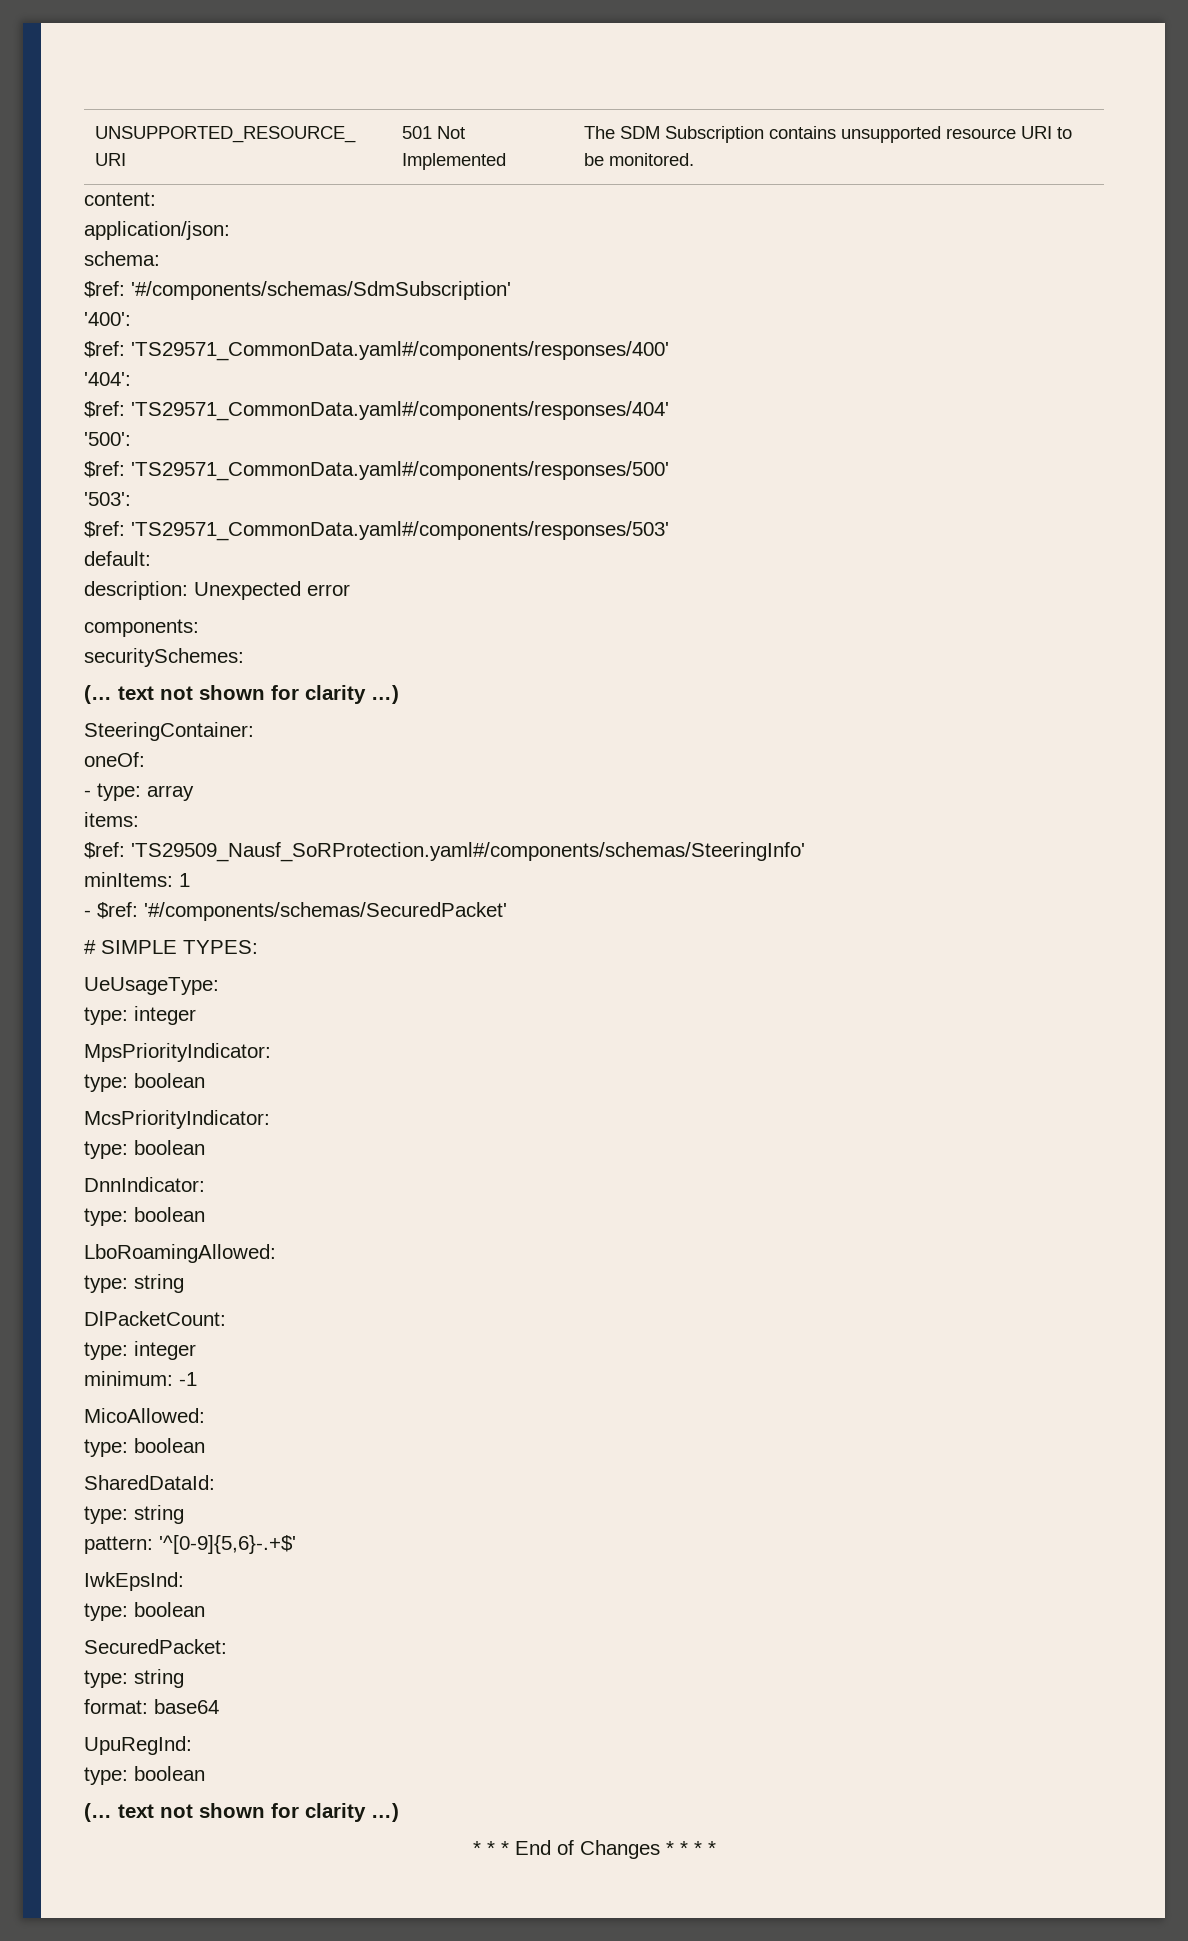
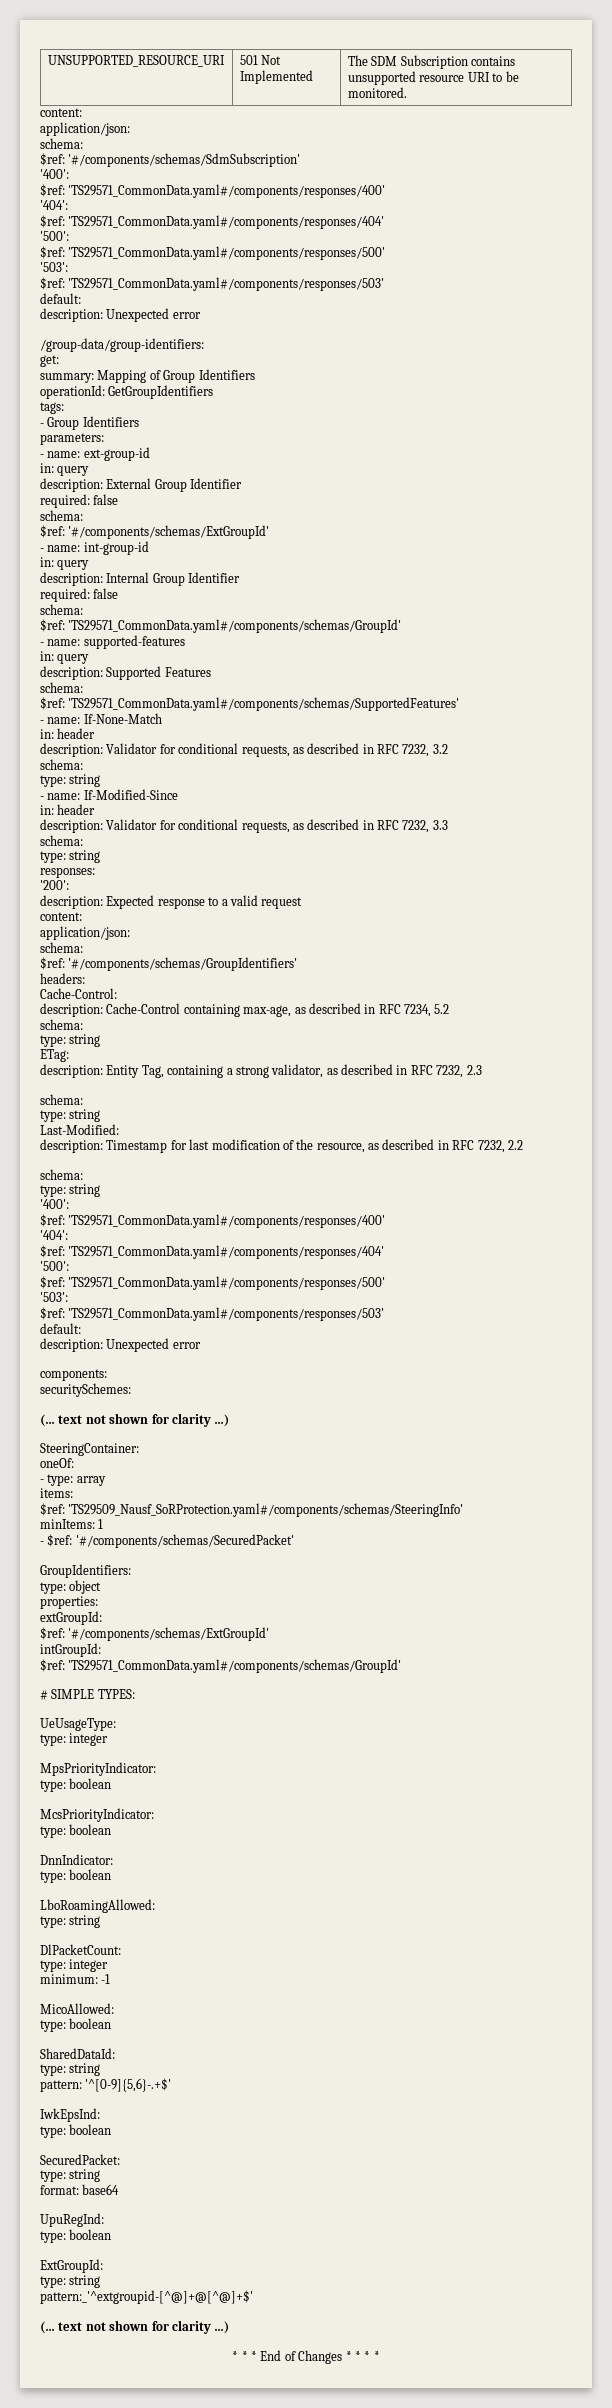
+ /group-data/group-identifiers:
+ get:
+ summary: Mapping of Group Identifiers
+ operationId: GetGroupIdentifiers
+ tags:
+ - Group Identifiers
+ parameters:
+ - name: ext-group-id
+ in: query
+ description: External Group Identifier
+ required: false
+ schema:
+ $ref: '#/components/schemas/ExtGroupId'
+ - name: int-group-id
+ in: query
+ description: Internal Group Identifier
+ required: false
+ schema:
+ $ref: 'TS29571_CommonData.yaml#/components/schemas/GroupId'
+ - name: supported-features
+ in: query
+ description: Supported Features
+ schema:
+ $ref: 'TS29571_CommonData.yaml#/components/schemas/SupportedFeatures'
+ - name: If-None-Match
+ in: header
+ description: Validator for conditional requests, as described in RFC 7232, 3.2
+ schema:
+ type: string
+ - name: If-Modified-Since
+ in: header
+ description: Validator for conditional requests, as described in RFC 7232, 3.3
+ schema:
+ type: string
+ responses:
+ '200':
+ description: Expected response to a valid request
+ content:
+ application/json:
+ schema:
+ $ref: '#/components/schemas/GroupIdentifiers'
+ headers:
+ Cache-Control:
+ description: Cache-Control containing max-age, as described in RFC 7234, 5.2
+ schema:
+ type: string
+ ETag:
+ description: Entity Tag, containing a strong validator, as described in RFC 7232, 2.3
+ schema:
+ type: string
+ Last-Modified:
+ description: Timestamp for last modification of the resource, as described in RFC 7232, 2.2
+ schema:
+ type: string
+ '400':
+ $ref: 'TS29571_CommonData.yaml#/components/responses/400'
+ '404':
+ $ref: 'TS29571_CommonData.yaml#/components/responses/404'
+ '500':
+ $ref: 'TS29571_CommonData.yaml#/components/responses/500'
+ '503':
+ $ref: 'TS29571_CommonData.yaml#/components/responses/503'
+ default:
+ description: Unexpected error
+ GroupIdentifiers:
+ type: object
+ properties:
+ extGroupId:
+ $ref: '#/components/schemas/ExtGroupId'
+ intGroupId:
+ $ref: 'TS29571_CommonData.yaml#/components/schemas/GroupId'
+ ExtGroupId:
+ type: string
+ pattern:_'^extgroupid-[^@]+@[^@]+$'

